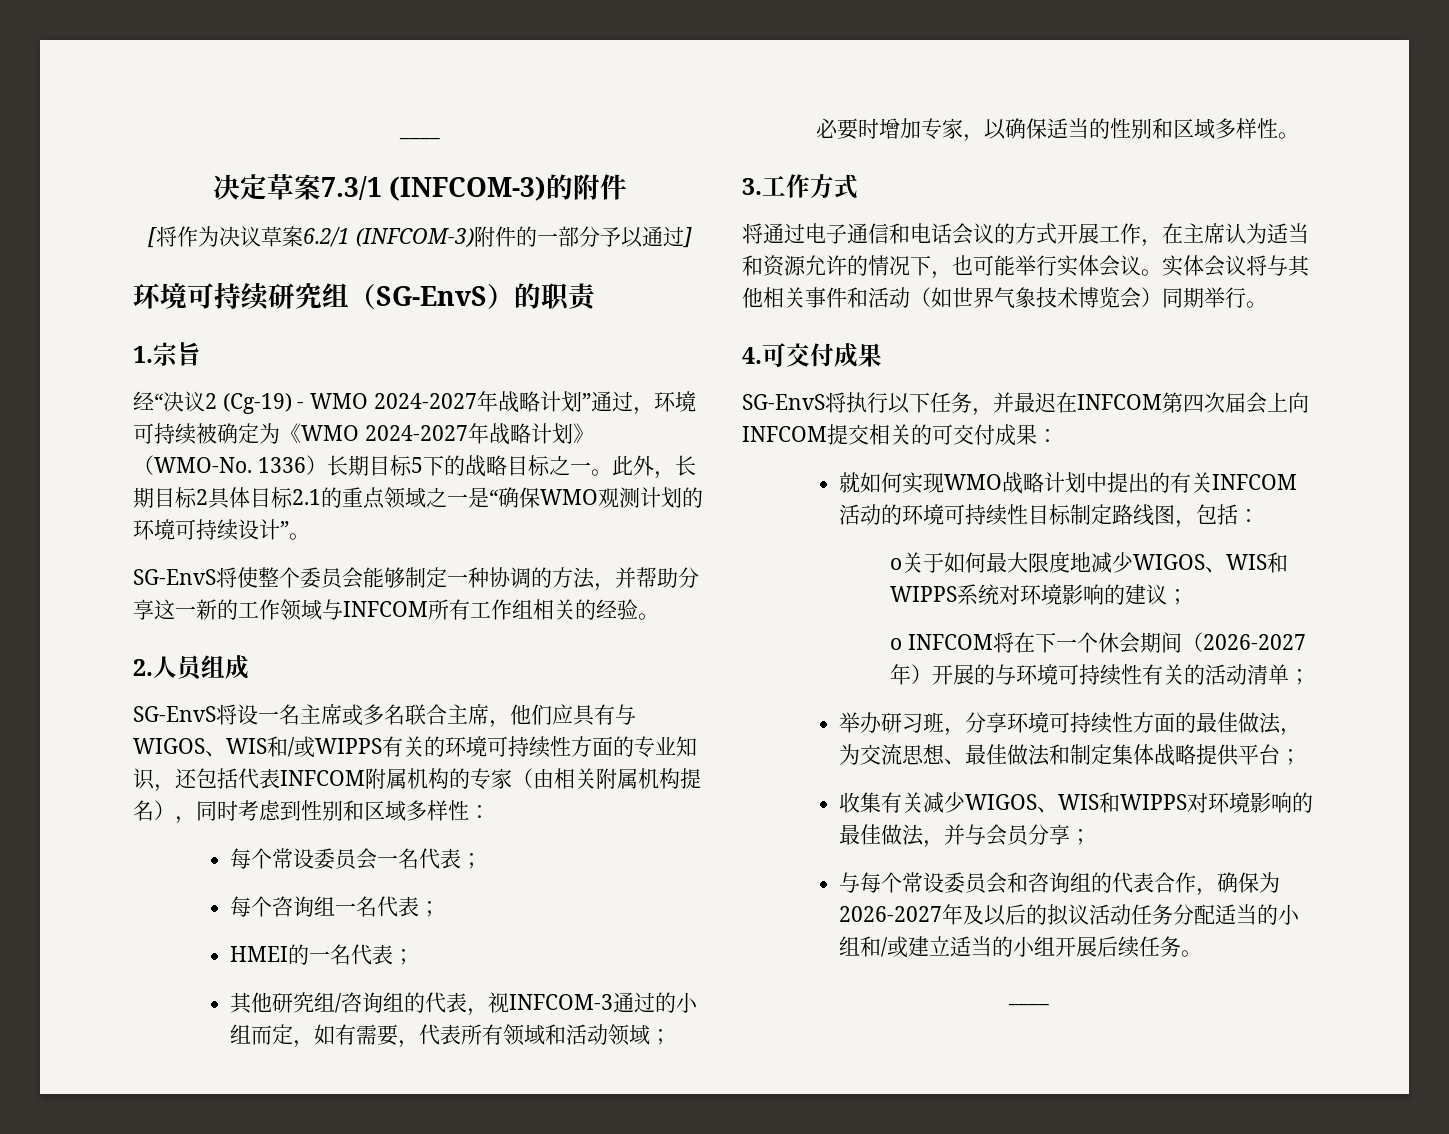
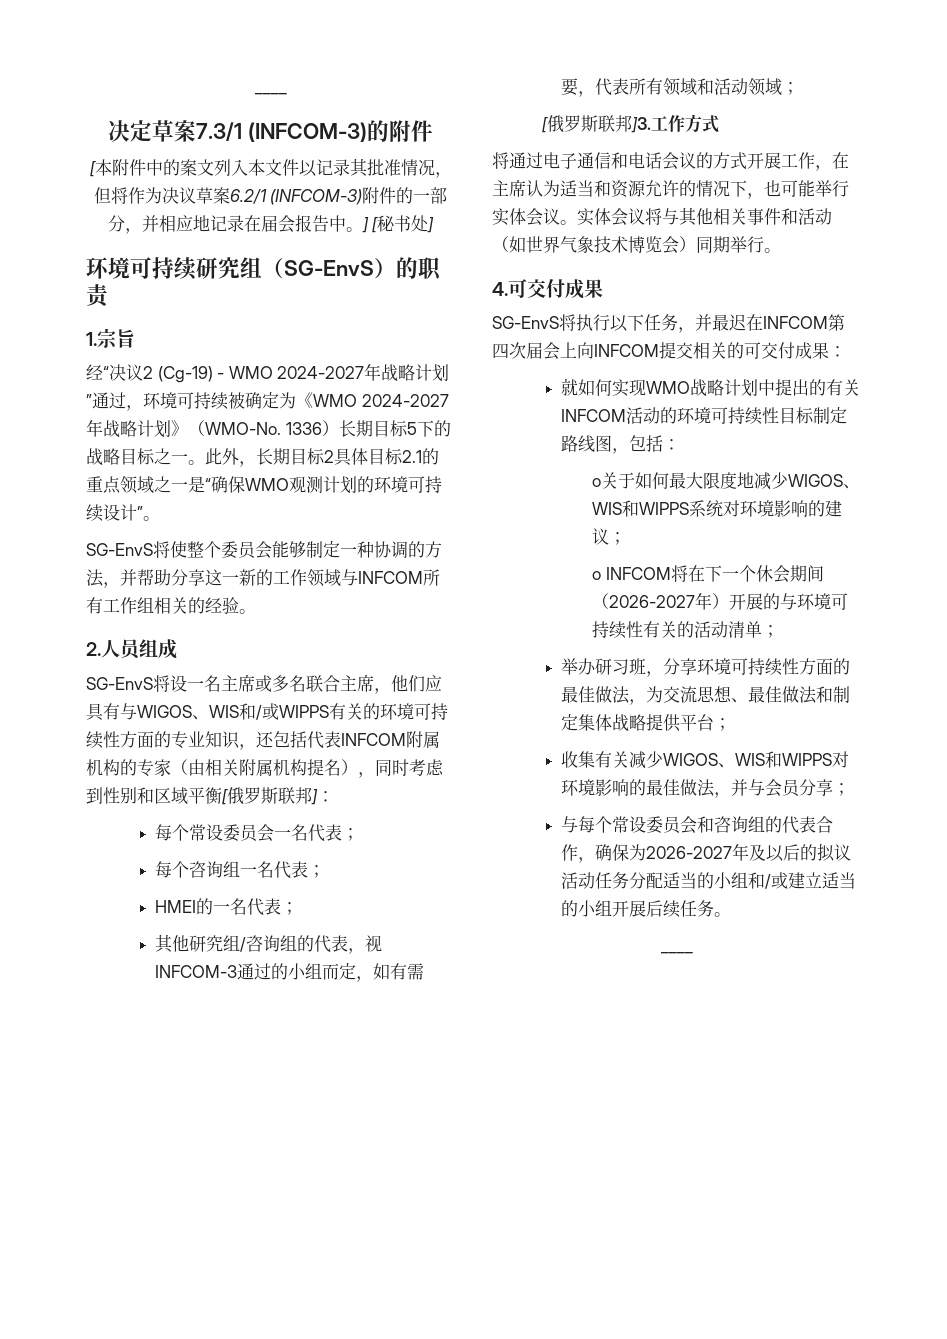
- [将作为决议草案6.2/1 (INFCOM-3)附件的一部分予以通过]
+ [本附件中的案文列入本文件以记录其批准情况，但将作为决议草案6.2/1 (INFCOM-3)附件的一部分，并相应地记录在届会报告中。] [秘书处]
- SG-EnvS将设一名主席或多名联合主席，他们应具有与WIGOS、WIS和/或WIPPS有关的环境可持续性方面的专业知识，还包括代表INFCOM附属机构的专家（由相关附属机构提名），同时考虑到性别和区域多样性：
+ SG-EnvS将设一名主席或多名联合主席，他们应具有与WIGOS、WIS和/或WIPPS有关的环境可持续性方面的专业知识，还包括代表INFCOM附属机构的专家（由相关附属机构提名），同时考虑到性别和区域平衡[俄罗斯联邦]：
- 必要时增加专家，以确保适当的性别和区域多样性。
- 3.工作方式
+ [俄罗斯联邦]3.工作方式

